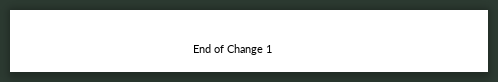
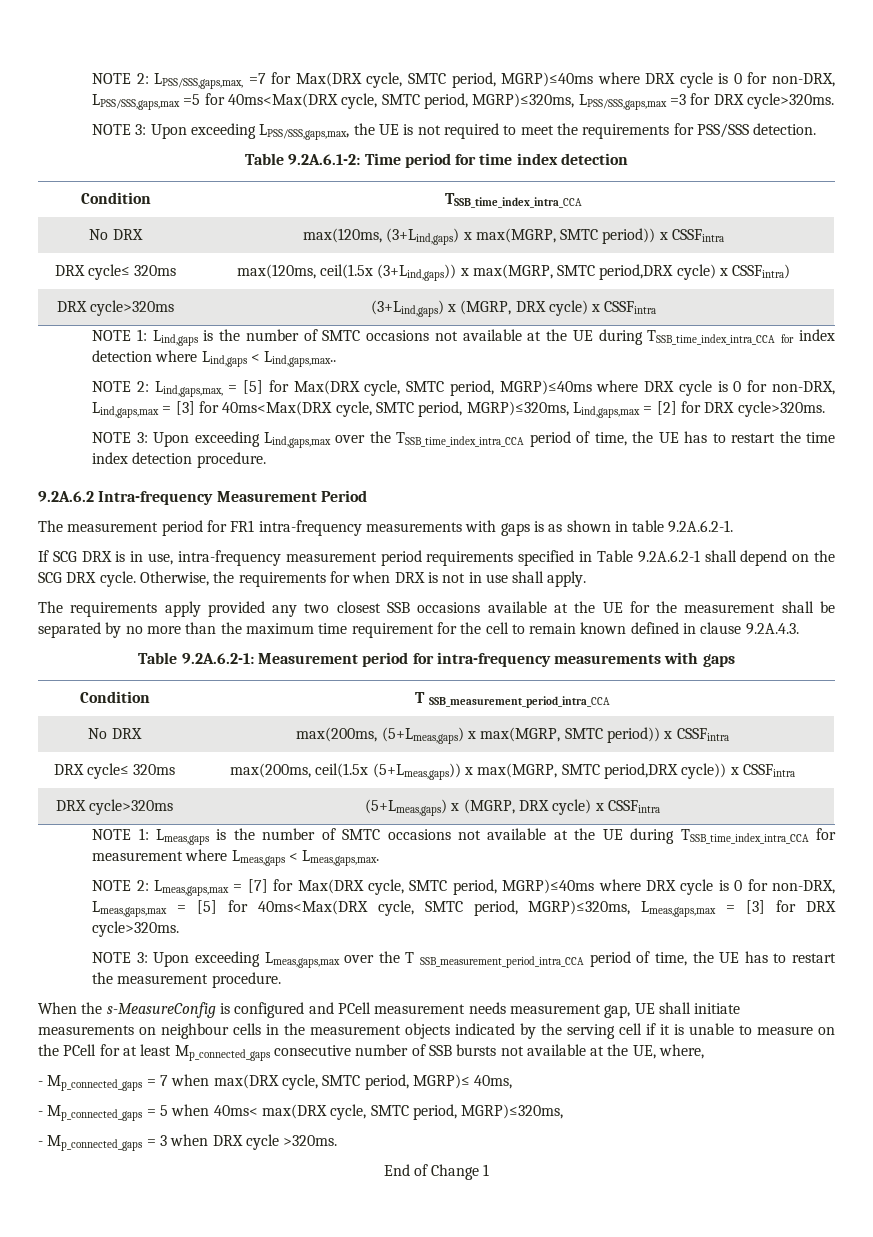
+ NOTE 2: LPSS/SSS,gaps,max, =7 for Max(DRX cycle, SMTC period, MGRP)≤40ms where DRX cycle is 0 for non-DRX, LPSS/SSS,gaps,max =5 for 40ms<Max(DRX cycle, SMTC period, MGRP)≤320ms, LPSS/SSS,gaps,max =3 for DRX cycle>320ms.
+ NOTE 3: Upon exceeding LPSS/SSS,gaps,max, the UE is not required to meet the requirements for PSS/SSS detection.
+ Table 9.2A.6.1-2: Time period for time index detection
+ Condition | TSSB_time_index_intra_CCA
+ No DRX | max(120ms, (3+Lind,gaps) x max(MGRP, SMTC period)) x CSSFintra
+ DRX cycle≤ 320ms | max(120ms, ceil(1.5x (3+Lind,gaps)) x max(MGRP, SMTC period,DRX cycle) x CSSFintra)
+ DRX cycle>320ms | (3+Lind,gaps) x (MGRP, DRX cycle) x CSSFintra
+ NOTE 1: Lind,gaps is the number of SMTC occasions not available at the UE during TSSB_time_index_intra_CCA for index detection where Lind,gaps < Lind,gaps,max..
+ NOTE 2: Lind,gaps,max, = [5] for Max(DRX cycle, SMTC period, MGRP)≤40ms where DRX cycle is 0 for non-DRX, Lind,gaps,max = [3] for 40ms<Max(DRX cycle, SMTC period, MGRP)≤320ms, Lind,gaps,max = [2] for DRX cycle>320ms.
+ NOTE 3: Upon exceeding Lind,gaps,max over the TSSB_time_index_intra_CCA period of time, the UE has to restart the time index detection procedure.
+ 9.2A.6.2 Intra-frequency Measurement Period
+ The measurement period for FR1 intra-frequency measurements with gaps is as shown in table 9.2A.6.2-1.
+ If SCG DRX is in use, intra-frequency measurement period requirements specified in Table 9.2A.6.2-1 shall depend on the SCG DRX cycle. Otherwise, the requirements for when DRX is not in use shall apply.
+ The requirements apply provided any two closest SSB occasions available at the UE for the measurement shall be separated by no more than the maximum time requirement for the cell to remain known defined in clause 9.2A.4.3.
+ Table 9.2A.6.2-1: Measurement period for intra-frequency measurements with gaps
+ Condition | T SSB_measurement_period_intra_CCA
+ No DRX | max(200ms, (5+Lmeas,gaps) x max(MGRP, SMTC period)) x CSSFintra
+ DRX cycle≤ 320ms | max(200ms, ceil(1.5x (5+Lmeas,gaps)) x max(MGRP, SMTC period,DRX cycle)) x CSSFintra
+ DRX cycle>320ms | (5+Lmeas,gaps) x (MGRP, DRX cycle) x CSSFintra
+ NOTE 1: Lmeas,gaps is the number of SMTC occasions not available at the UE during TSSB_time_index_intra_CCA for measurement where Lmeas,gaps < Lmeas,gaps,max.
+ NOTE 2: Lmeas,gaps,max = [7] for Max(DRX cycle, SMTC period, MGRP)≤40ms where DRX cycle is 0 for non-DRX, Lmeas,gaps,max = [5] for 40ms<Max(DRX cycle, SMTC period, MGRP)≤320ms, Lmeas,gaps,max = [3] for DRX cycle>320ms.
+ NOTE 3: Upon exceeding Lmeas,gaps,max over the T SSB_measurement_period_intra_CCA period of time, the UE has to restart the measurement procedure.
+ When the s-MeasureConfig is configured and PCell measurement needs measurement gap, UE shall initiate measurements on neighbour cells in the measurement objects indicated by the serving cell if it is unable to measure on the PCell for at least Mp_connected_gaps consecutive number of SSB bursts not available at the UE, where,
+ - Mp_connected_gaps = 7 when max(DRX cycle, SMTC period, MGRP)≤ 40ms,
+ - Mp_connected_gaps = 5 when 40ms< max(DRX cycle, SMTC period, MGRP)≤320ms,
+ - Mp_connected_gaps = 3 when DRX cycle >320ms.

